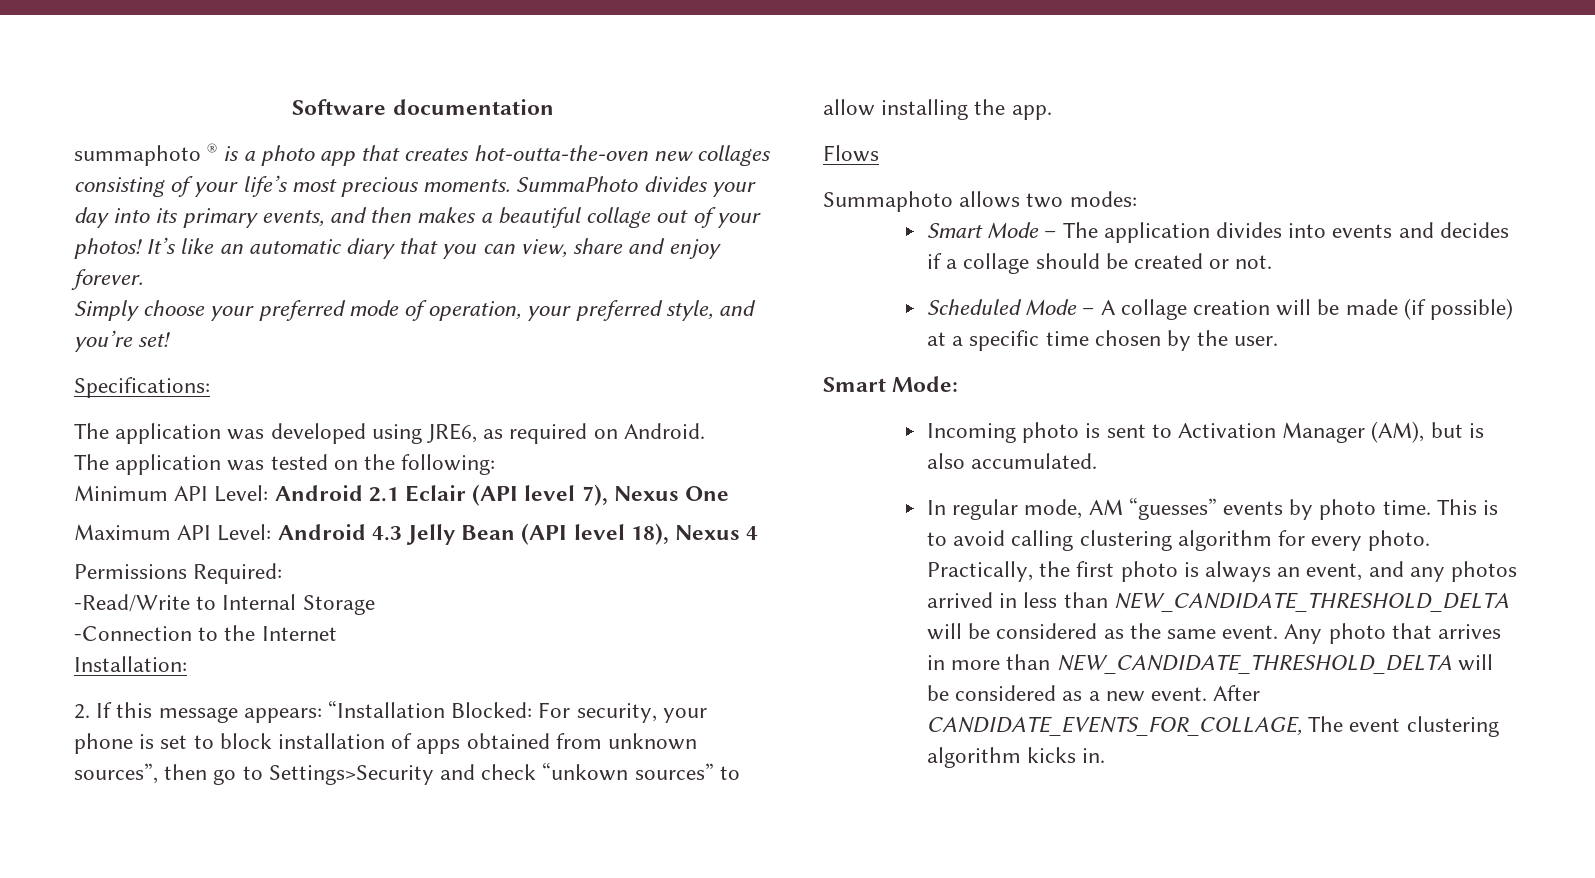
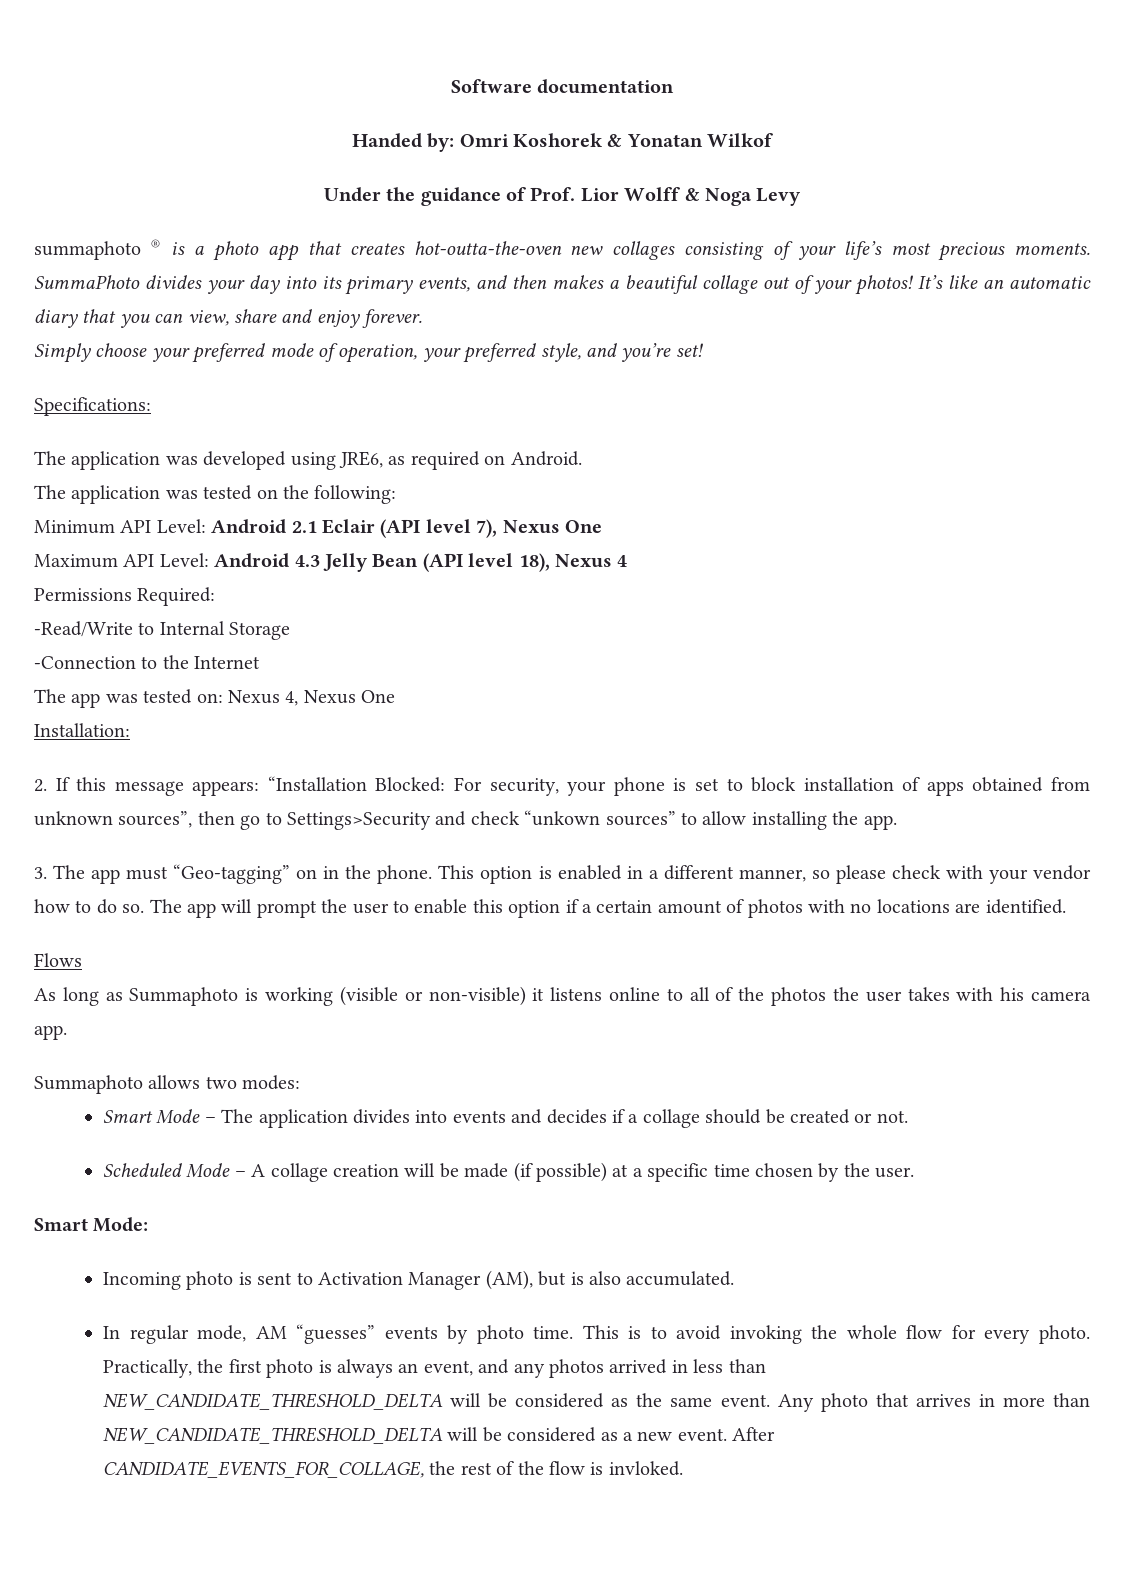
+ Handed by: Omri Koshorek & Yonatan Wilkof
+ Under the guidance of Prof. Lior Wolff & Noga Levy
+ The app was tested on: Nexus 4, Nexus One
+ 3. The app must “Geo-tagging” on in the phone. This option is enabled in a different manner, so please check with your vendor how to do so. The app will prompt the user to enable this option if a certain amount of photos with no locations are identified.
  Flows
+ As long as Summaphoto is working (visible or non-visible) it listens online to all of the photos the user takes with his camera app.
- This is to avoid calling clustering algorithm for every photo.
+ This is to avoid invoking the whole flow for every photo.
- After CANDIDATE_EVENTS_FOR_COLLAGE, The event clustering algorithm kicks in.
+ After CANDIDATE_EVENTS_FOR_COLLAGE, the rest of the flow is invloked.

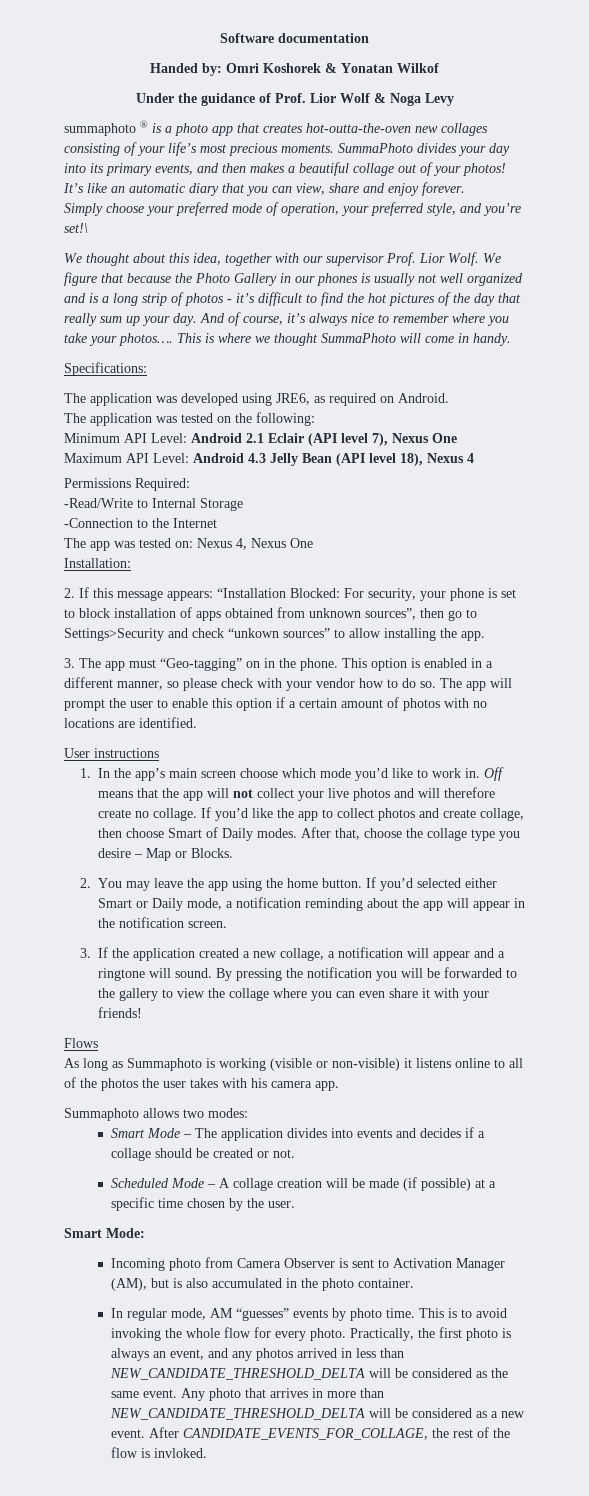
- Under the guidance of Prof. Lior Wolff & Noga Levy
+ Under the guidance of Prof. Lior Wolf & Noga Levy
- Simply choose your preferred mode of operation, your preferred style, and you’re set!
+ Simply choose your preferred mode of operation, your preferred style, and you’re set!\
+ We thought about this idea, together with our supervisor Prof. Lior Wolf. We figure that because the Photo Gallery in our phones is usually not well organized and is a long strip of photos - it’s difficult to find the hot pictures of the day that really sum up your day. And of course, it’s always nice to remember where you take your photos…. This is where we thought SummaPhoto will come in handy.
+ User instructions
+ 1. In the app’s main screen choose which mode you’d like to work in. Off means that the app will not collect your live photos and will therefore create no collage. If you’d like the app to collect photos and create collage, then choose Smart of Daily modes. After that, choose the collage type you desire – Map or Blocks.
+ 2. You may leave the app using the home button. If you’d selected either Smart or Daily mode, a notification reminding about the app will appear in the notification screen.
+ 3. If the application created a new collage, a notification will appear and a ringtone will sound. By pressing the notification you will be forwarded to the gallery to view the collage where you can even share it with your friends!
- Incoming photo is sent to Activation Manager (AM), but is also accumulated.
+ Incoming photo from Camera Observer is sent to Activation Manager (AM), but is also accumulated in the photo container.

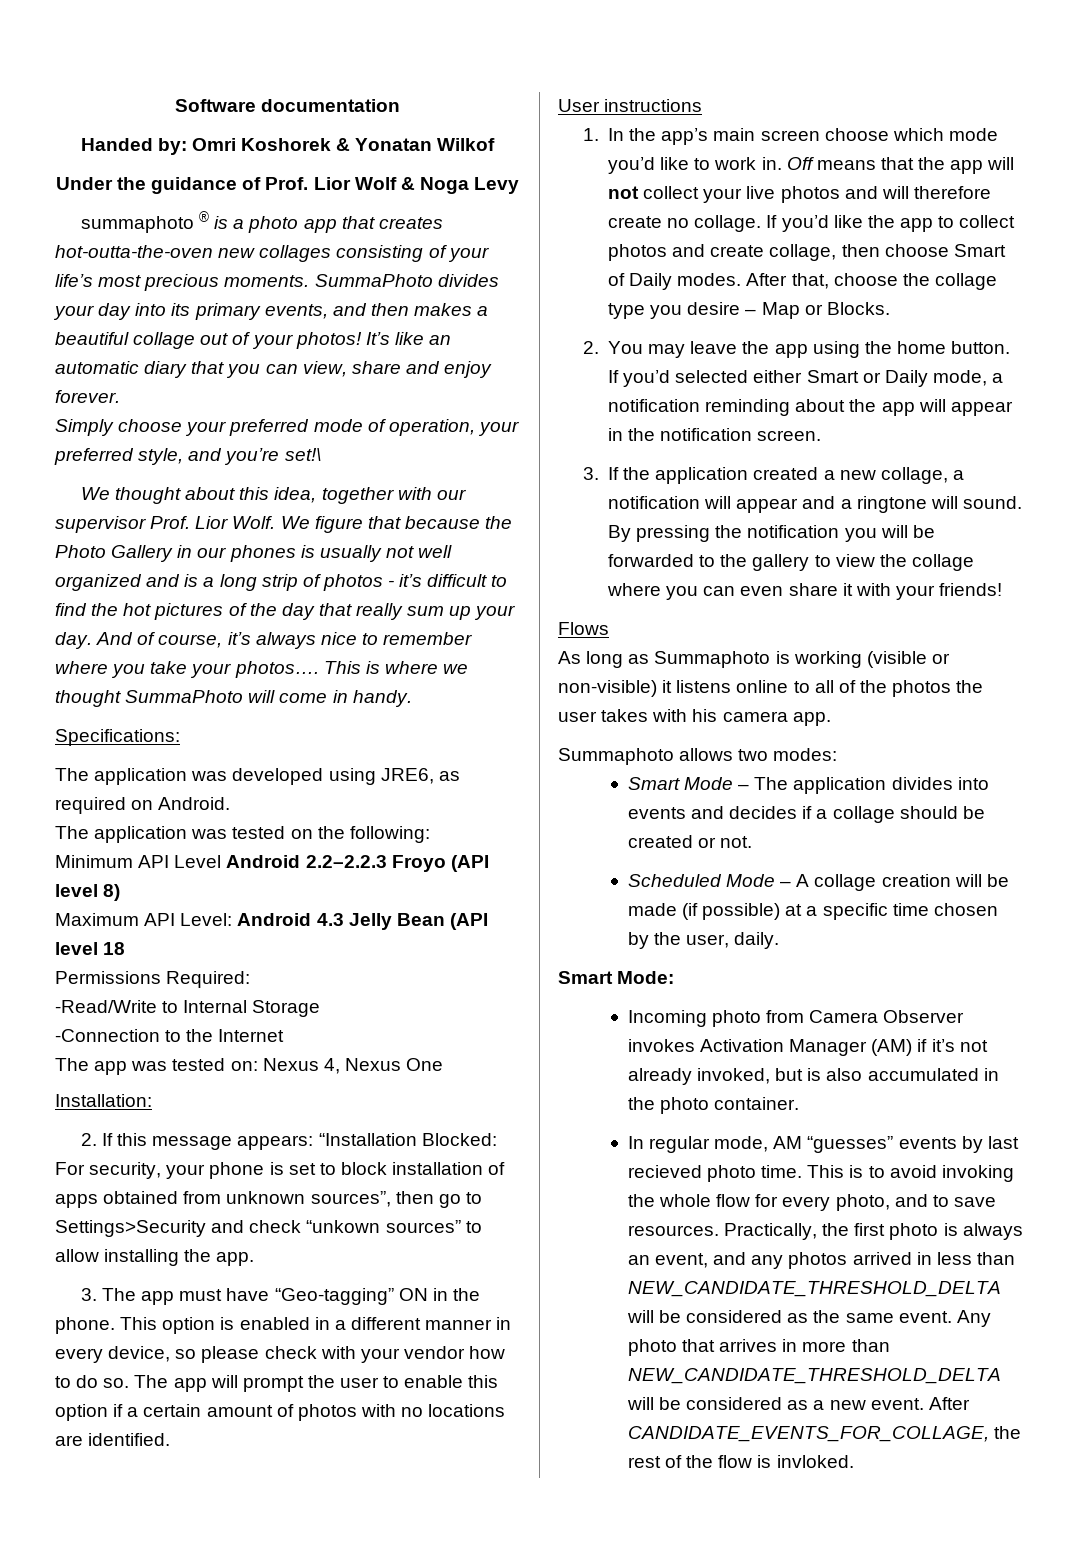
- Minimum API Level: Android 2.1 Eclair (API level 7), Nexus One
+ Minimum API Level Android 2.2–2.2.3 Froyo (API level 8)
- Maximum API Level: Android 4.3 Jelly Bean (API level 18), Nexus 4
+ Maximum API Level: Android 4.3 Jelly Bean (API level 18
- 3. The app must “Geo-tagging” on in the phone.
+ 3. The app must have “Geo-tagging” ON in the phone.
- This option is enabled in a different manner, so please check with your vendor how to do so.
+ This option is enabled in a different manner in every device, so please check with your vendor how to do so.
- Scheduled Mode – A collage creation will be made (if possible) at a specific time chosen by the user.
+ Scheduled Mode – A collage creation will be made (if possible) at a specific time chosen by the user, daily.
- Incoming photo from Camera Observer is sent to Activation Manager (AM), but is also accumulated in the photo container.
+ Incoming photo from Camera Observer invokes Activation Manager (AM) if it’s not already invoked, but is also accumulated in the photo container.
- In regular mode, AM “guesses” events by photo time.
+ In regular mode, AM “guesses” events by last recieved photo time.
- This is to avoid invoking the whole flow for every photo.
+ This is to avoid invoking the whole flow for every photo, and to save resources.

